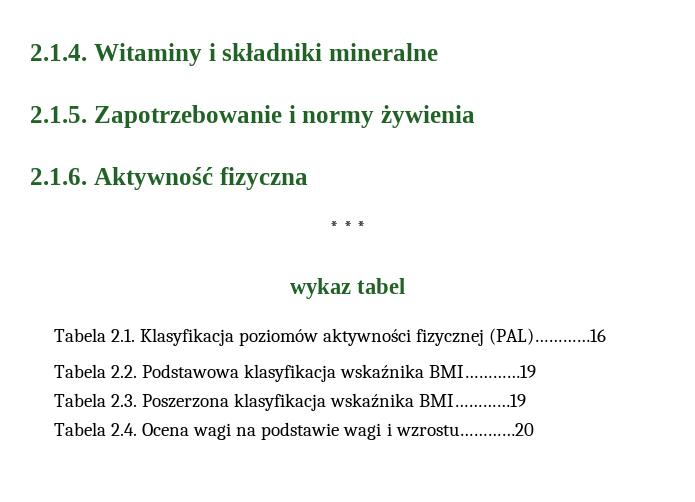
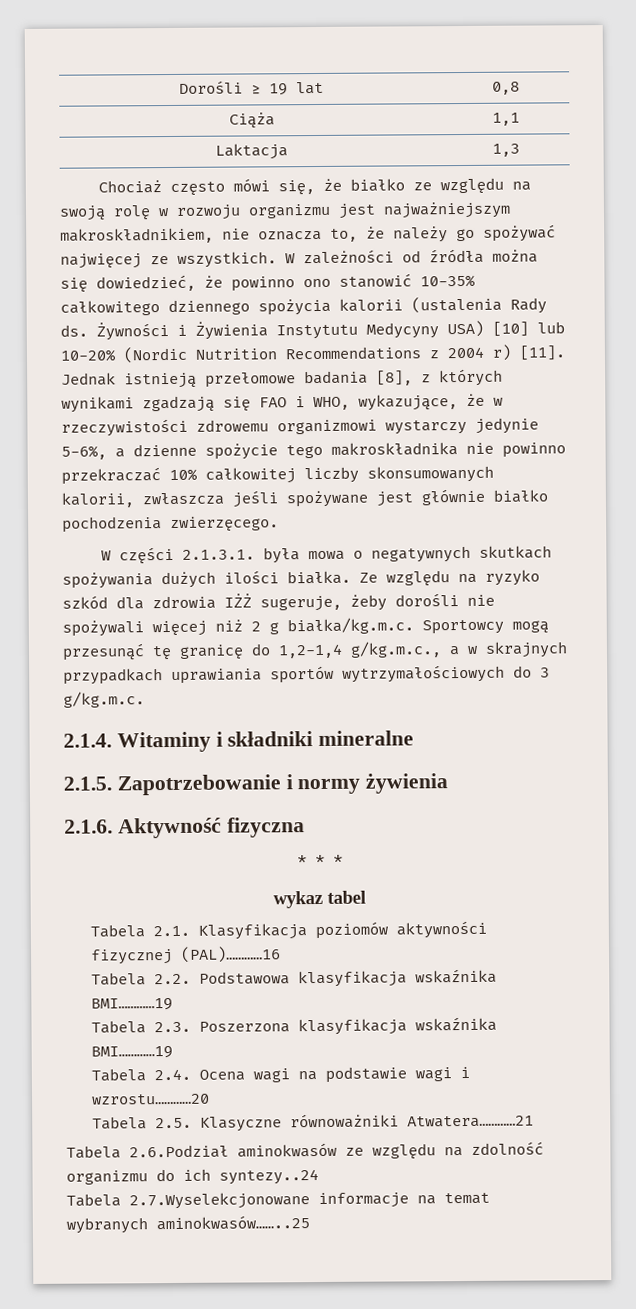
+ Dorośli ≥ 19 lat | 0,8
+ Ciąża | 1,1
+ Laktacja | 1,3
+ Chociaż często mówi się, że białko ze względu na swoją rolę w rozwoju organizmu jest najważniejszym makroskładnikiem, nie oznacza to, że należy go spożywać najwięcej ze wszystkich. W zależności od źródła można się dowiedzieć, że powinno ono stanowić 10-35% całkowitego dziennego spożycia kalorii (ustalenia Rady ds. Żywności i Żywienia Instytutu Medycyny USA) [10] lub 10-20% (Nordic Nutrition Recommendations z 2004 r) [11]. Jednak istnieją przełomowe badania [8], z których wynikami zgadzają się FAO i WHO, wykazujące, że w rzeczywistości zdrowemu organizmowi wystarczy jedynie 5-6%, a dzienne spożycie tego makroskładnika nie powinno przekraczać 10% całkowitej liczby skonsumowanych kalorii, zwłaszcza jeśli spożywane jest głównie białko pochodzenia zwierzęcego.
+ W części 2.1.3.1. była mowa o negatywnych skutkach spożywania dużych ilości białka. Ze względu na ryzyko szkód dla zdrowia IŻŻ sugeruje, żeby dorośli nie spożywali więcej niż 2 g białka/kg.m.c. Sportowcy mogą przesunąć tę granicę do 1,2-1,4 g/kg.m.c., a w skrajnych przypadkach uprawiania sportów wytrzymałościowych do 3 g/kg.m.c.
+ Tabela 2.5. Klasyczne równoważniki Atwatera…………21
+ Tabela 2.6.Podział aminokwasów ze względu na zdolność organizmu do ich syntezy..24
+ Tabela 2.7.Wyselekcjonowane informacje na temat wybranych aminokwasów……..25

